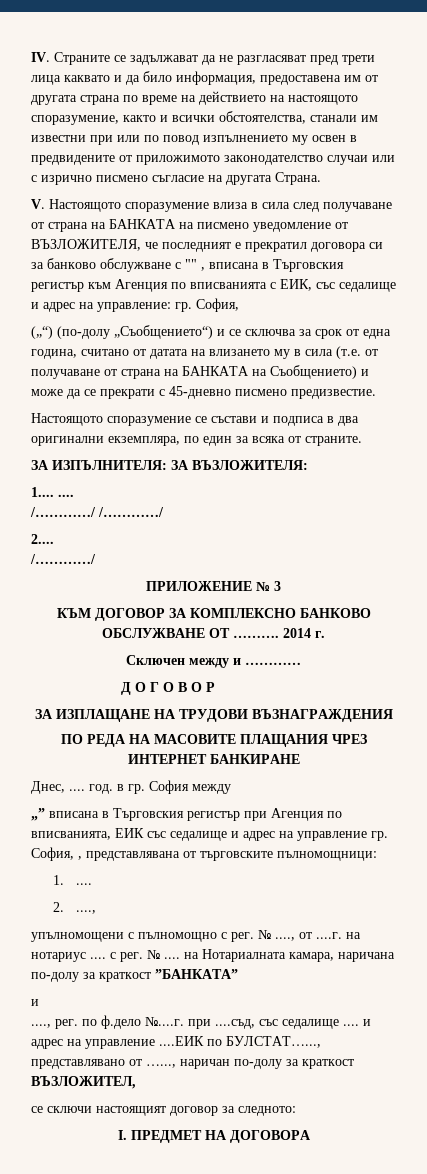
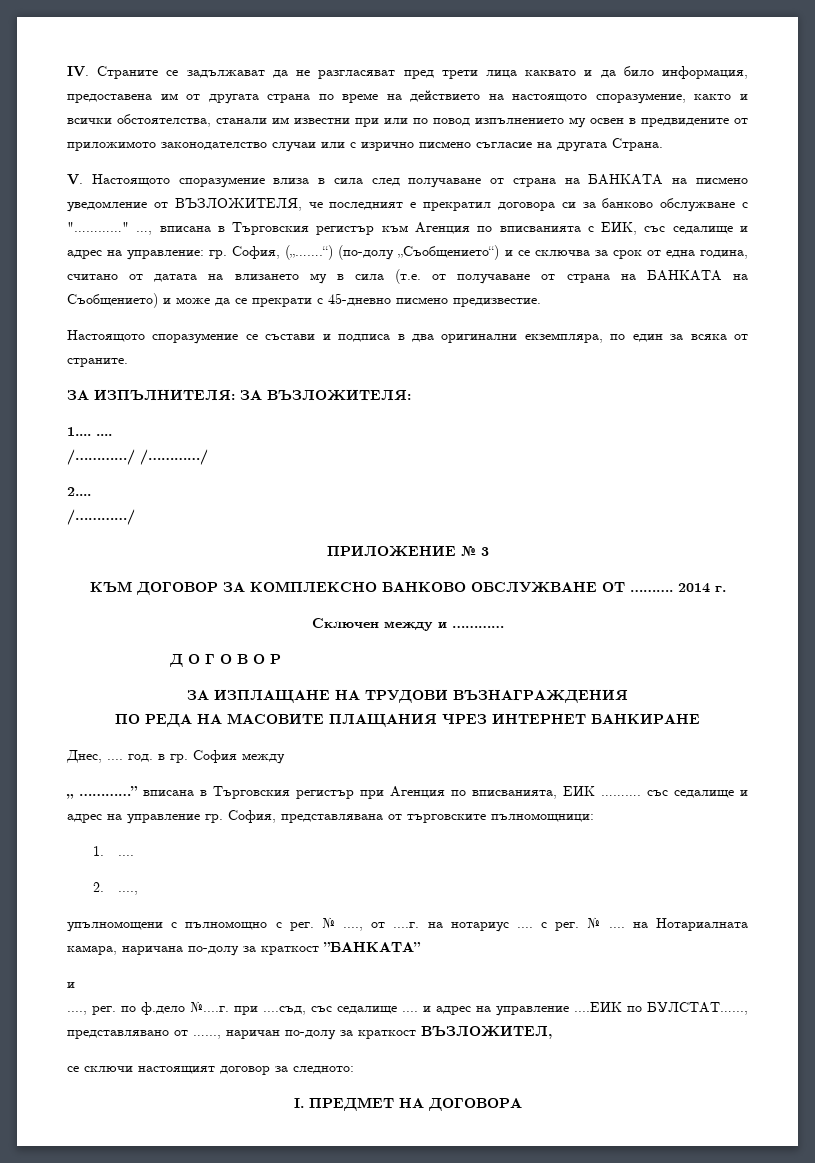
- V. Настоящото споразумение влиза в сила след получаване от страна на БАНКАТА на писмено уведомление от ВЪЗЛОЖИТЕЛЯ, че последният е прекратил договора си за банково обслужване с "" , вписана в Търговския регистър към Агенция по вписванията с ЕИК, със седалище и адрес на управление: гр. София,
- („“) (по-долу „Съобщението“) и се сключва за срок от една година, считано от датата на влизането му в сила (т.е. от получаване от страна на БАНКАТА на Съобщението) и може да се прекрати с 45-дневно писмено предизвестие.
+ V. Настоящото споразумение влиза в сила след получаване от страна на БАНКАТА на писмено уведомление от ВЪЗЛОЖИТЕЛЯ, че последният е прекратил договора си за банково обслужване с "…………" …, вписана в Търговския регистър към Агенция по вписванията с ЕИК, със седалище и адрес на управление: гр. София, („…….“) (по-долу „Съобщението“) и се сключва за срок от една година, считано от датата на влизането му в сила (т.е. от получаване от страна на БАНКАТА на Съобщението) и може да се прекрати с 45-дневно писмено предизвестие.
- „” вписана в Търговския регистър при Агенция по вписванията, ЕИК със седалище и адрес на управление гр.
+ „ …………” вписана в Търговския регистър при Агенция по вписванията, ЕИК ………. със седалище и адрес на управление гр.
- София, , представлявана от търговските пълномощници:
+ София, представлявана от търговските пълномощници:

